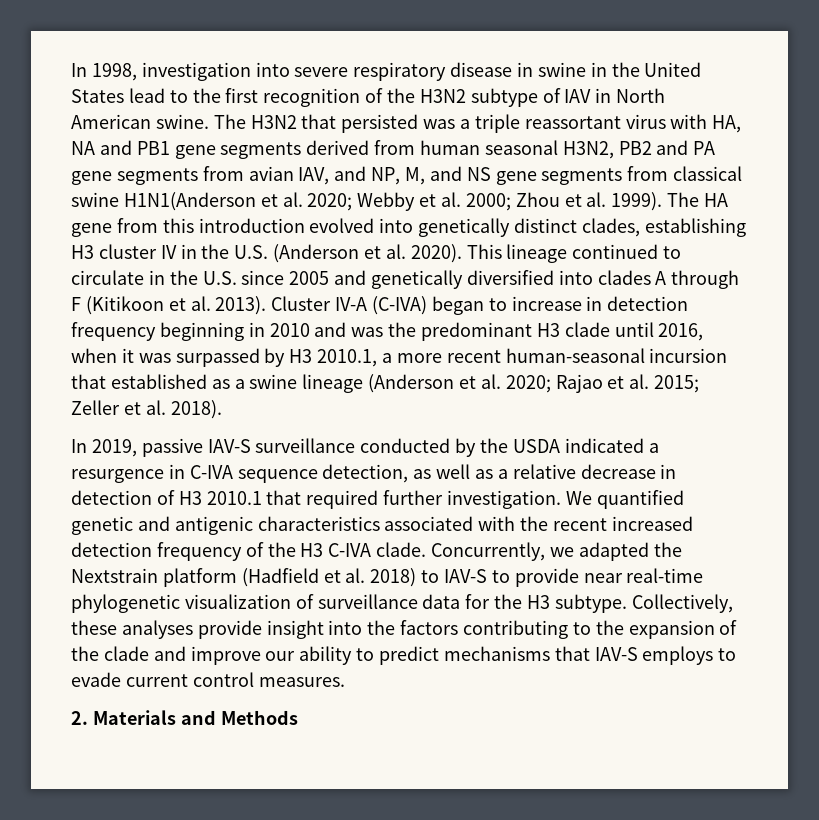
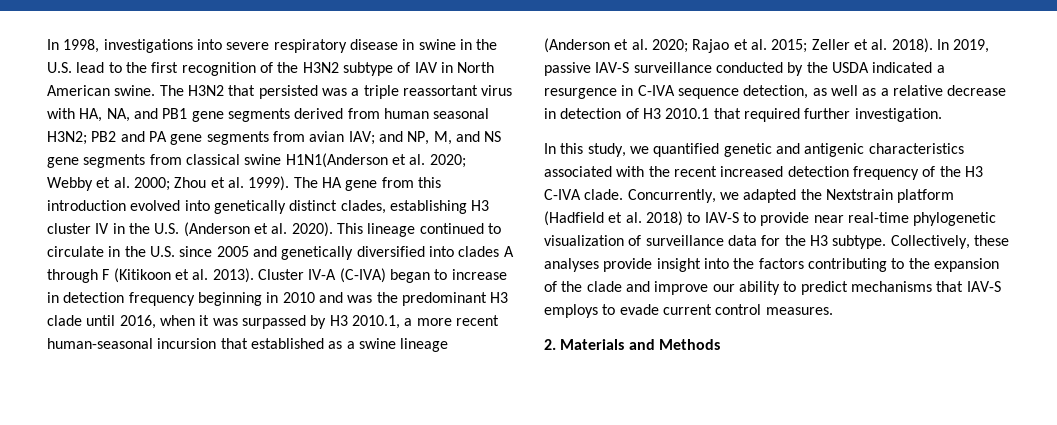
- In 1998, investigation into severe respiratory disease in swine in the United States lead to the first recognition of the H3N2 subtype of IAV in North American swine.
+ In 1998, investigations into severe respiratory disease in swine in the U.S. lead to the first recognition of the H3N2 subtype of IAV in North American swine.
- The H3N2 that persisted was a triple reassortant virus with HA, NA and PB1 gene segments derived from human seasonal H3N2, PB2 and PA gene segments from avian IAV, and NP, M, and NS gene segments from classical swine H1N1(Anderson et al. 2020; Webby et al. 2000; Zhou et al. 1999).
+ The H3N2 that persisted was a triple reassortant virus with HA, NA, and PB1 gene segments derived from human seasonal H3N2; PB2 and PA gene segments from avian IAV; and NP, M, and NS gene segments from classical swine H1N1(Anderson et al. 2020; Webby et al. 2000; Zhou et al. 1999).
- Zeller et al. 2018).
- In 2019, passive IAV-S surveillance conducted by the USDA indicated a resurgence in C-IVA sequence detection, as well as a relative decrease in detection of H3 2010.1 that required further investigation. We quantified genetic and antigenic characteristics associated with the recent increased detection frequency of the H3 C-IVA clade.
+ Zeller et al. 2018). In 2019, passive IAV-S surveillance conducted by the USDA indicated a resurgence in C-IVA sequence detection, as well as a relative decrease in detection of H3 2010.1 that required further investigation.
+ In this study, we quantified genetic and antigenic characteristics associated with the recent increased detection frequency of the H3 C-IVA clade.

